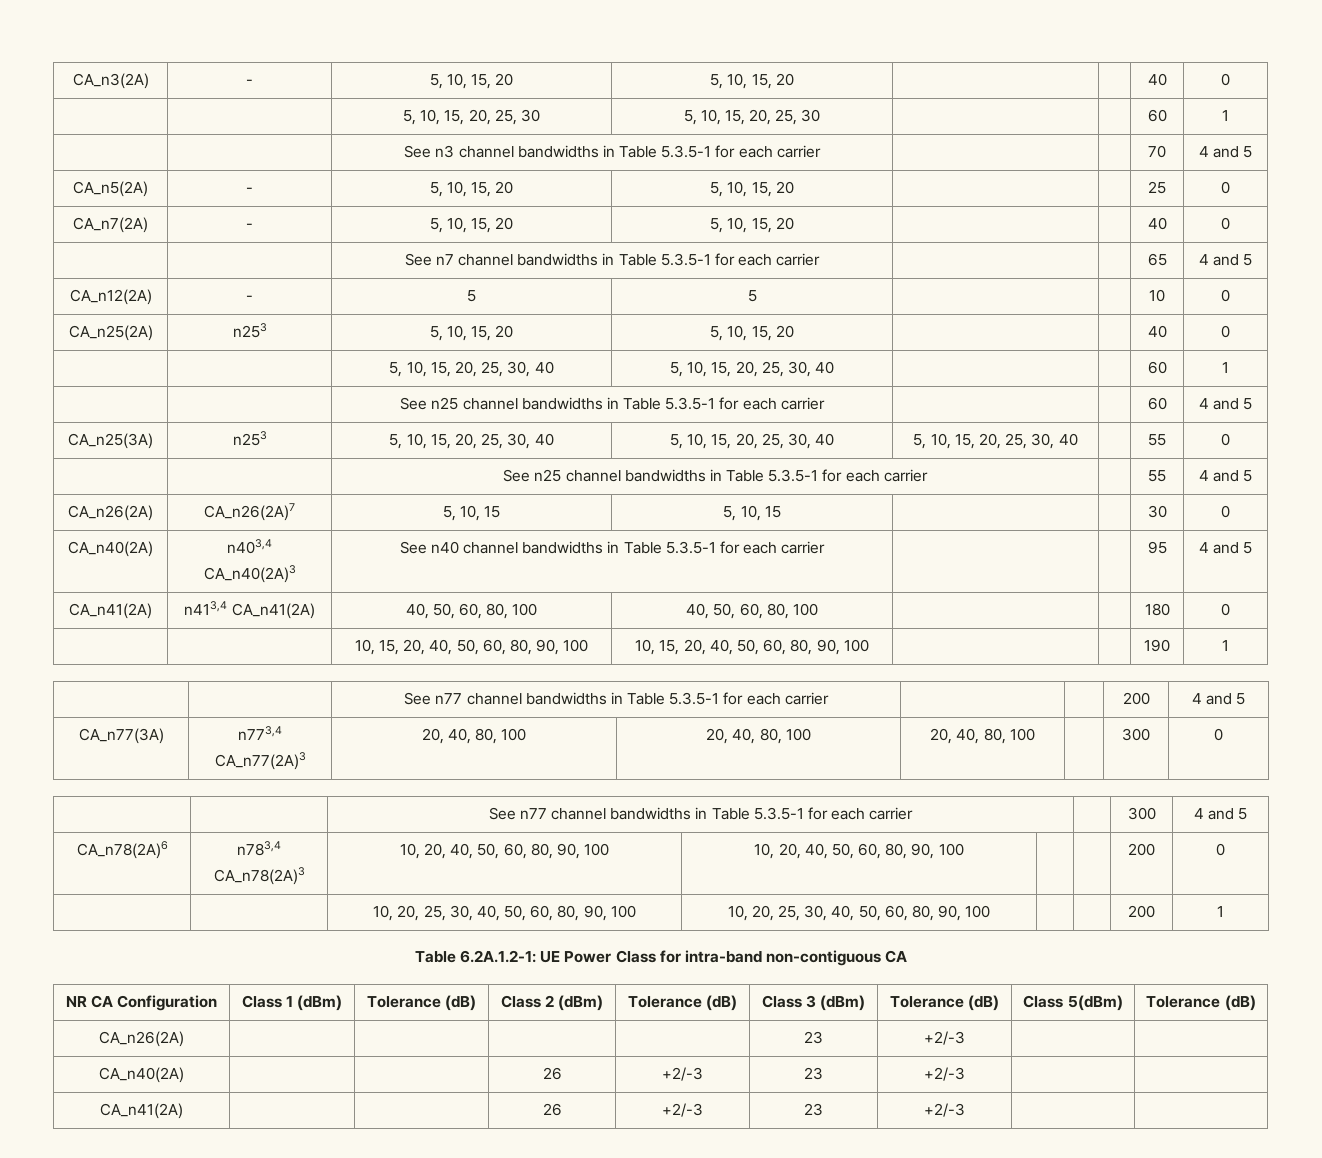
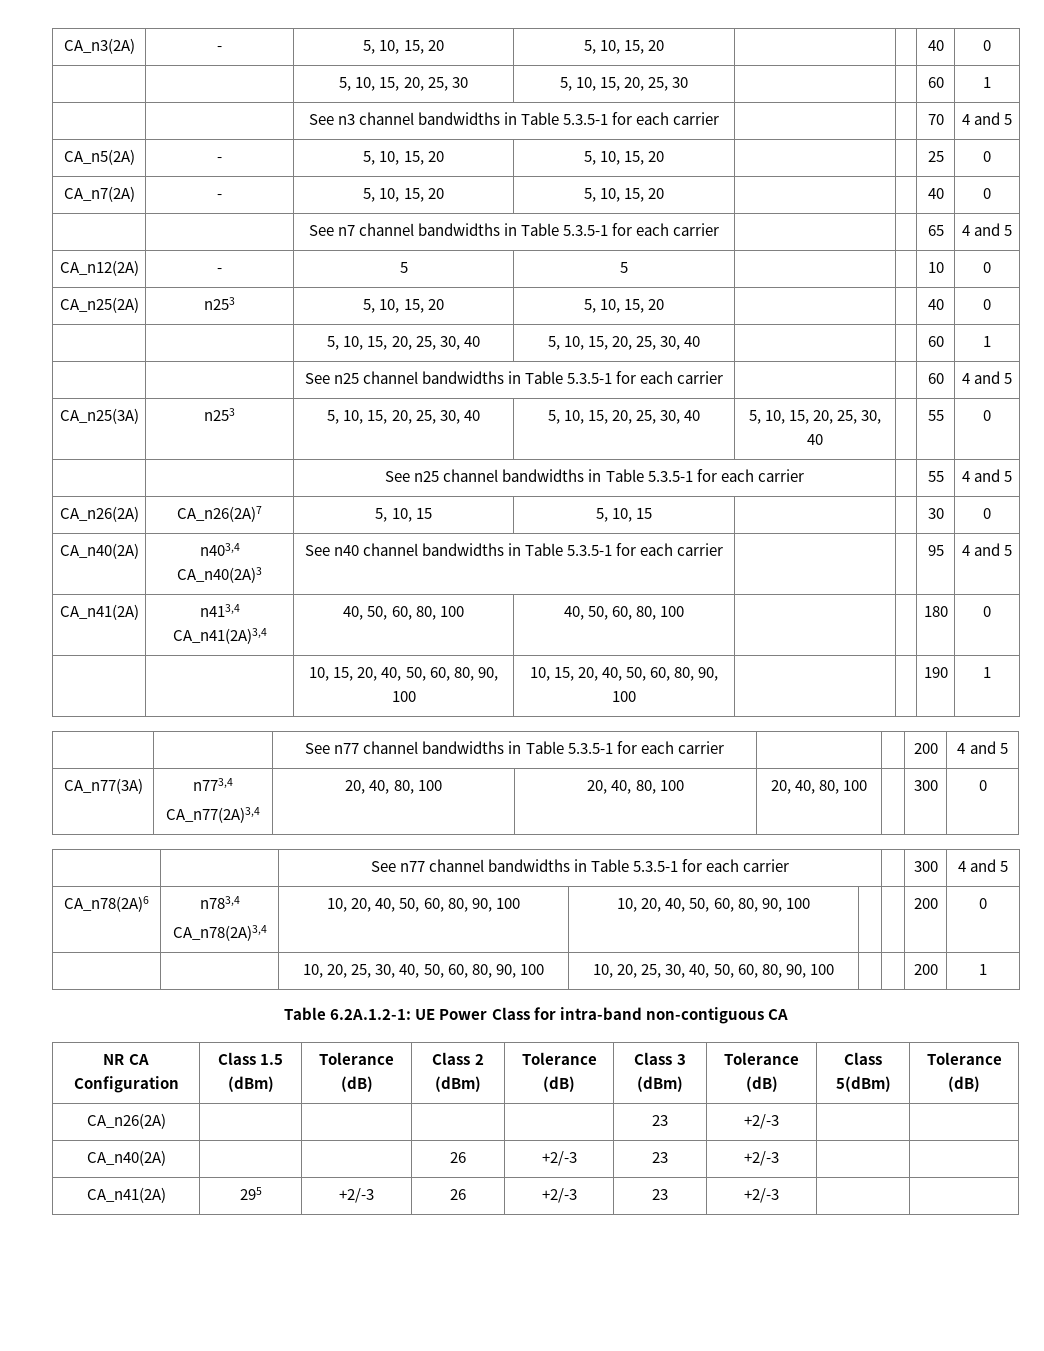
- CA_n41(2A) | n413,4 CA_n41(2A) | 40, 50, 60, 80, 100 | 40, 50, 60, 80, 100 | | | 180 | 0
+ CA_n41(2A) | n413,4 CA_n41(2A)3,4 | 40, 50, 60, 80, 100 | 40, 50, 60, 80, 100 | | | 180 | 0
  CA_n77(3A) | n773,4
- CA_n77(2A)3 | 20, 40, 80, 100 | 20, 40, 80, 100 | 20, 40, 80, 100 | | 300 | 0
+ CA_n77(2A)3,4 | 20, 40, 80, 100 | 20, 40, 80, 100 | 20, 40, 80, 100 | | 300 | 0
  CA_n78(2A)6 | n783,4
- CA_n78(2A)3 | 10, 20, 40, 50, 60, 80, 90, 100 | 10, 20, 40, 50, 60, 80, 90, 100 | | | 200 | 0
+ CA_n78(2A)3,4 | 10, 20, 40, 50, 60, 80, 90, 100 | 10, 20, 40, 50, 60, 80, 90, 100 | | | 200 | 0
- NR CA Configuration | Class 1 (dBm) | Tolerance (dB) | Class 2 (dBm) | Tolerance (dB) | Class 3 (dBm) | Tolerance (dB) | Class 5(dBm) | Tolerance (dB)
+ NR CA Configuration | Class 1.5 (dBm) | Tolerance (dB) | Class 2 (dBm) | Tolerance (dB) | Class 3 (dBm) | Tolerance (dB) | Class 5(dBm) | Tolerance (dB)
- CA_n41(2A) | | | 26 | +2/-3 | 23 | +2/-3 | |
+ CA_n41(2A) | 295 | +2/-3 | 26 | +2/-3 | 23 | +2/-3 | |

